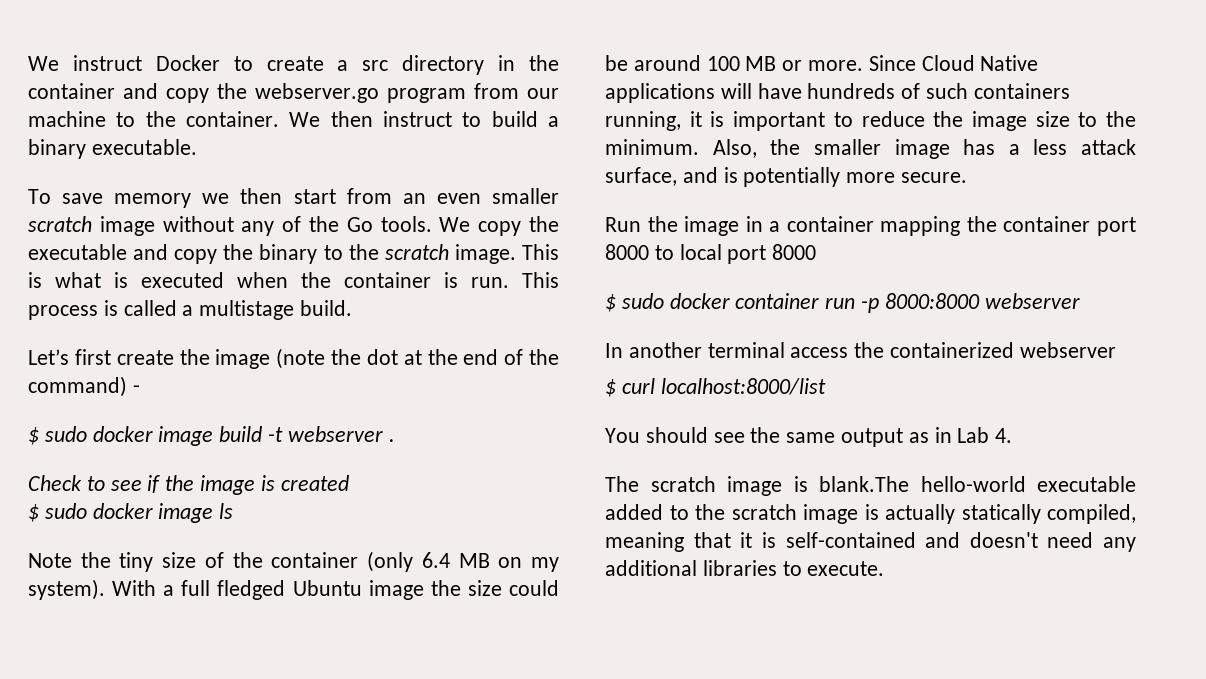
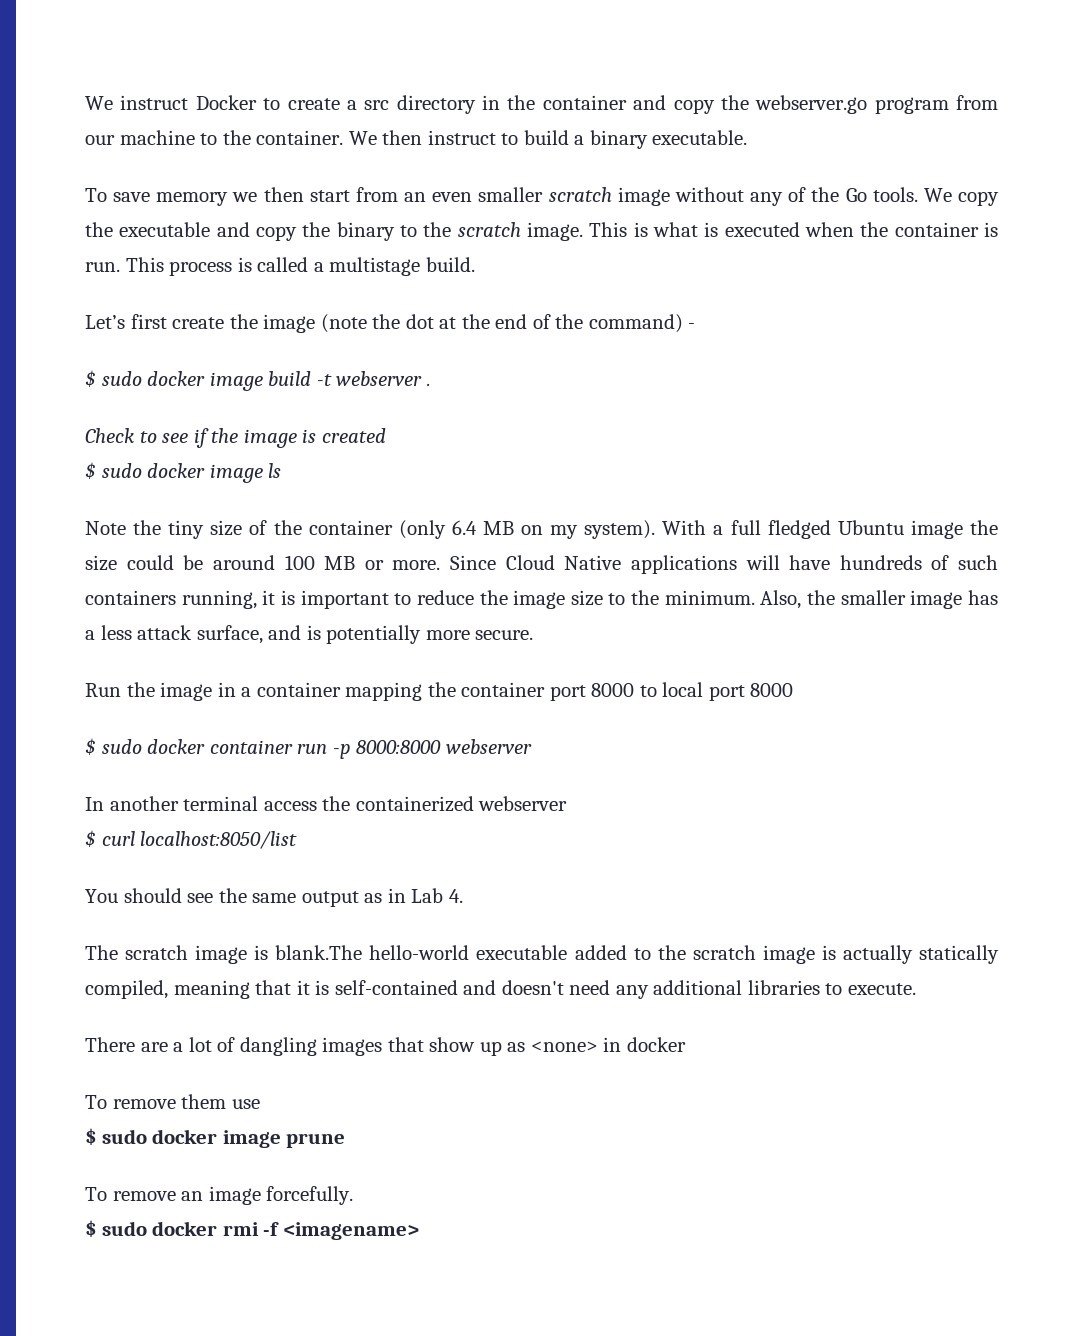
- $ curl localhost:8000/list
+ $ curl localhost:8050/list
+ There are a lot of dangling images that show up as <none> in docker
+ To remove them use
+ $ sudo docker image prune
+ To remove an image forcefully.
+ $ sudo docker rmi -f <imagename>

